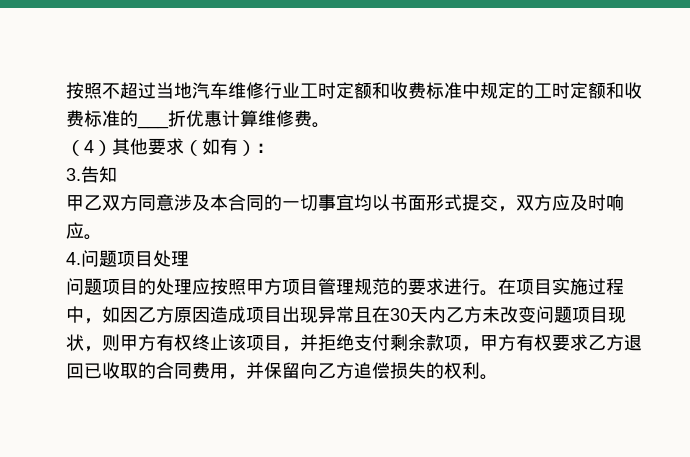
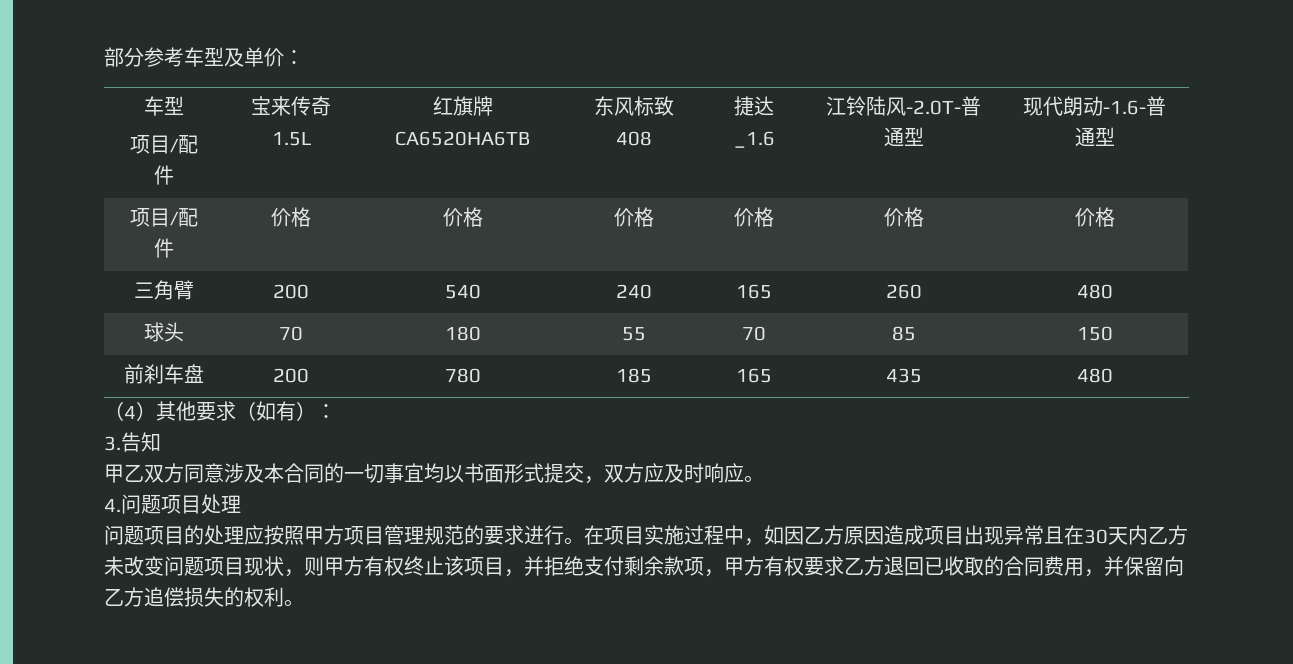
- 按照不超过当地汽车维修行业工时定额和收费标准中规定的工时定额和收费标准的___折优惠计算维修费。
+ 部分参考车型及单价：
+ 车型
+ 项目/配件 | 宝来传奇1.5L | 红旗牌CA6520HA6TB | 东风标致408 | 捷达_1.6 | 江铃陆风-2.0T-普通型 | 现代朗动-1.6-普通型
+ 项目/配件 | 价格 | 价格 | 价格 | 价格 | 价格 | 价格
+ 三角臂 | 200 | 540 | 240 | 165 | 260 | 480
+ 球头 | 70 | 180 | 55 | 70 | 85 | 150
+ 前刹车盘 | 200 | 780 | 185 | 165 | 435 | 480

